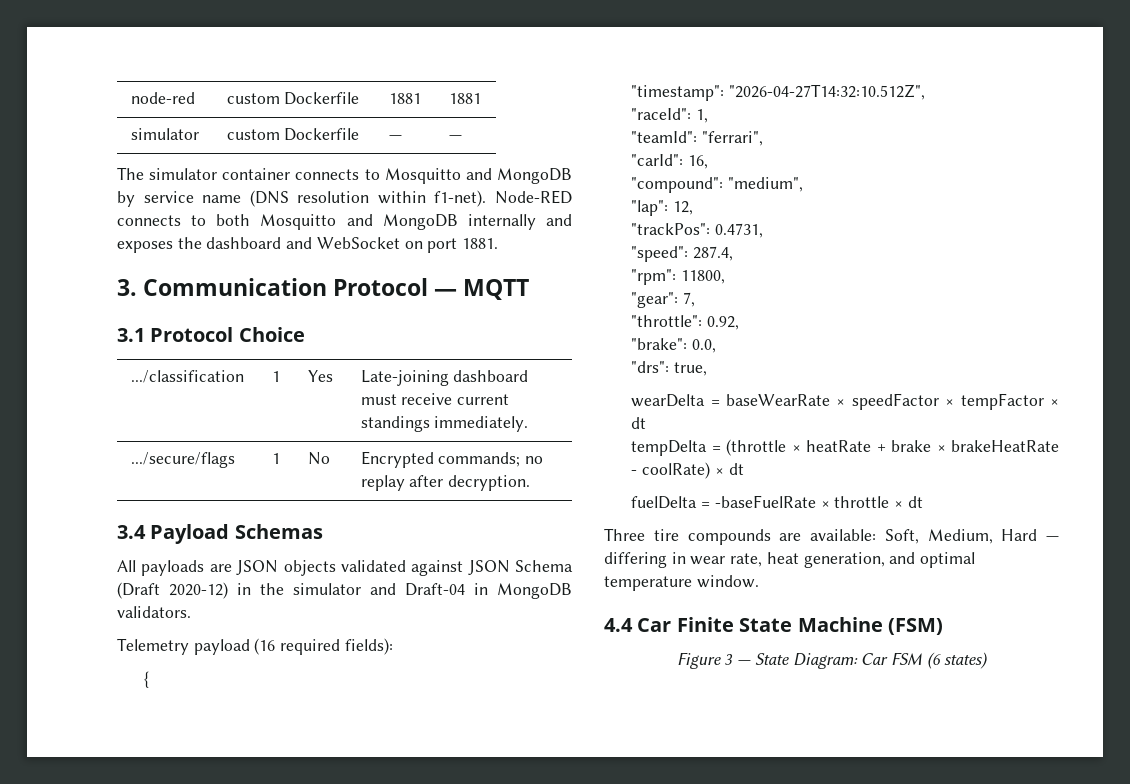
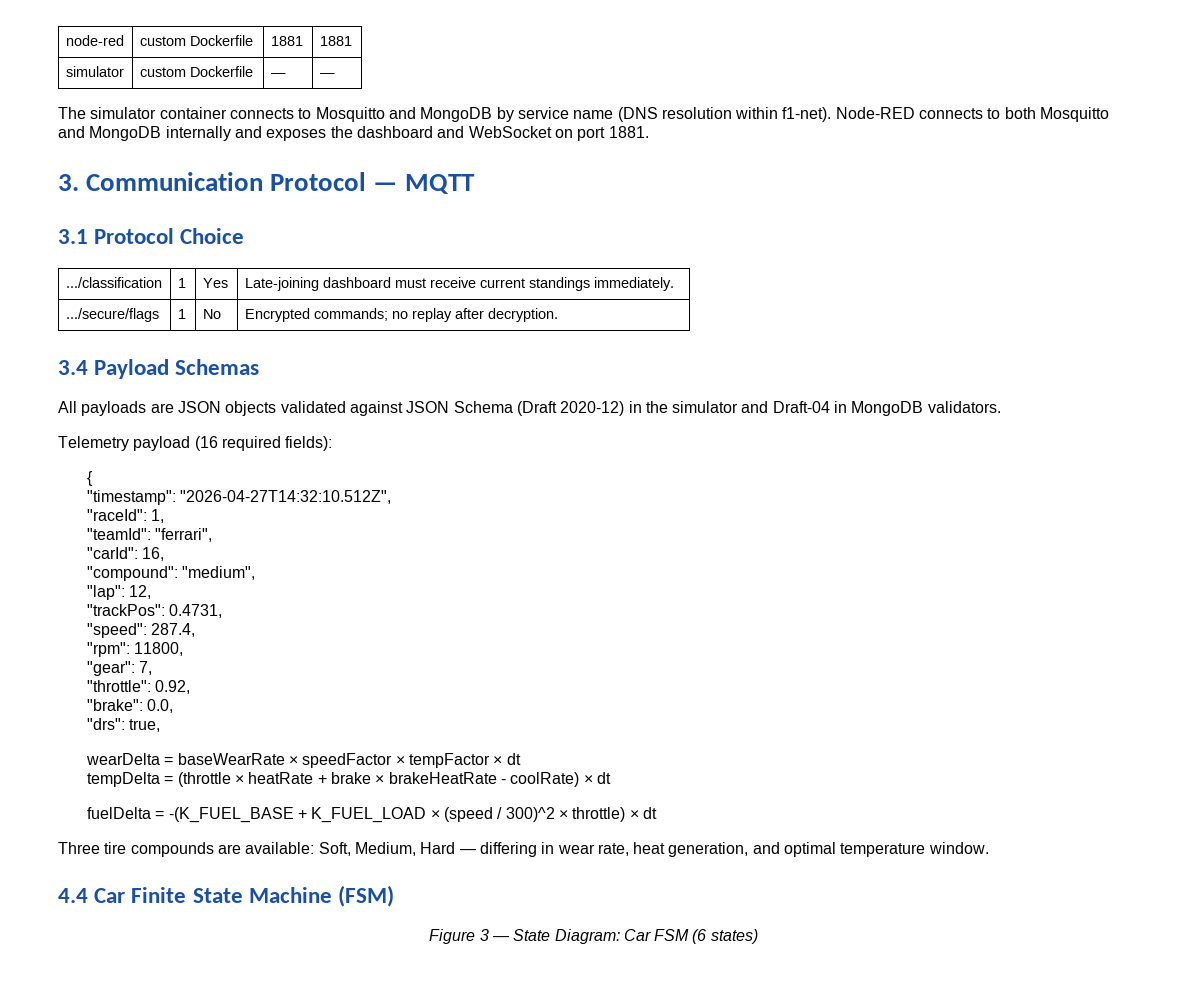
- fuelDelta = -baseFuelRate × throttle × dt
+ fuelDelta = -(K_FUEL_BASE + K_FUEL_LOAD × (speed / 300)^2 × throttle) × dt

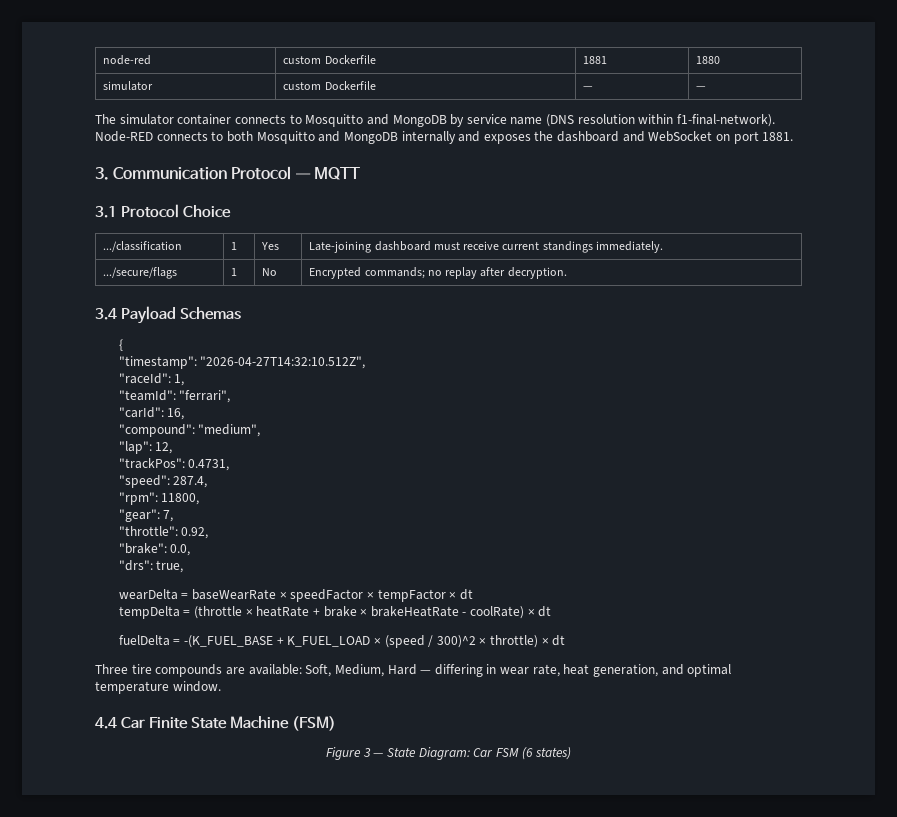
- node-red | custom Dockerfile | 1881 | 1881
+ node-red | custom Dockerfile | 1881 | 1880
- The simulator container connects to Mosquitto and MongoDB by service name (DNS resolution within f1-net).
+ The simulator container connects to Mosquitto and MongoDB by service name (DNS resolution within f1-final-network).
- All payloads are JSON objects validated against JSON Schema (Draft 2020-12) in the simulator and Draft-04 in MongoDB validators.
- Telemetry payload (16 required fields):

